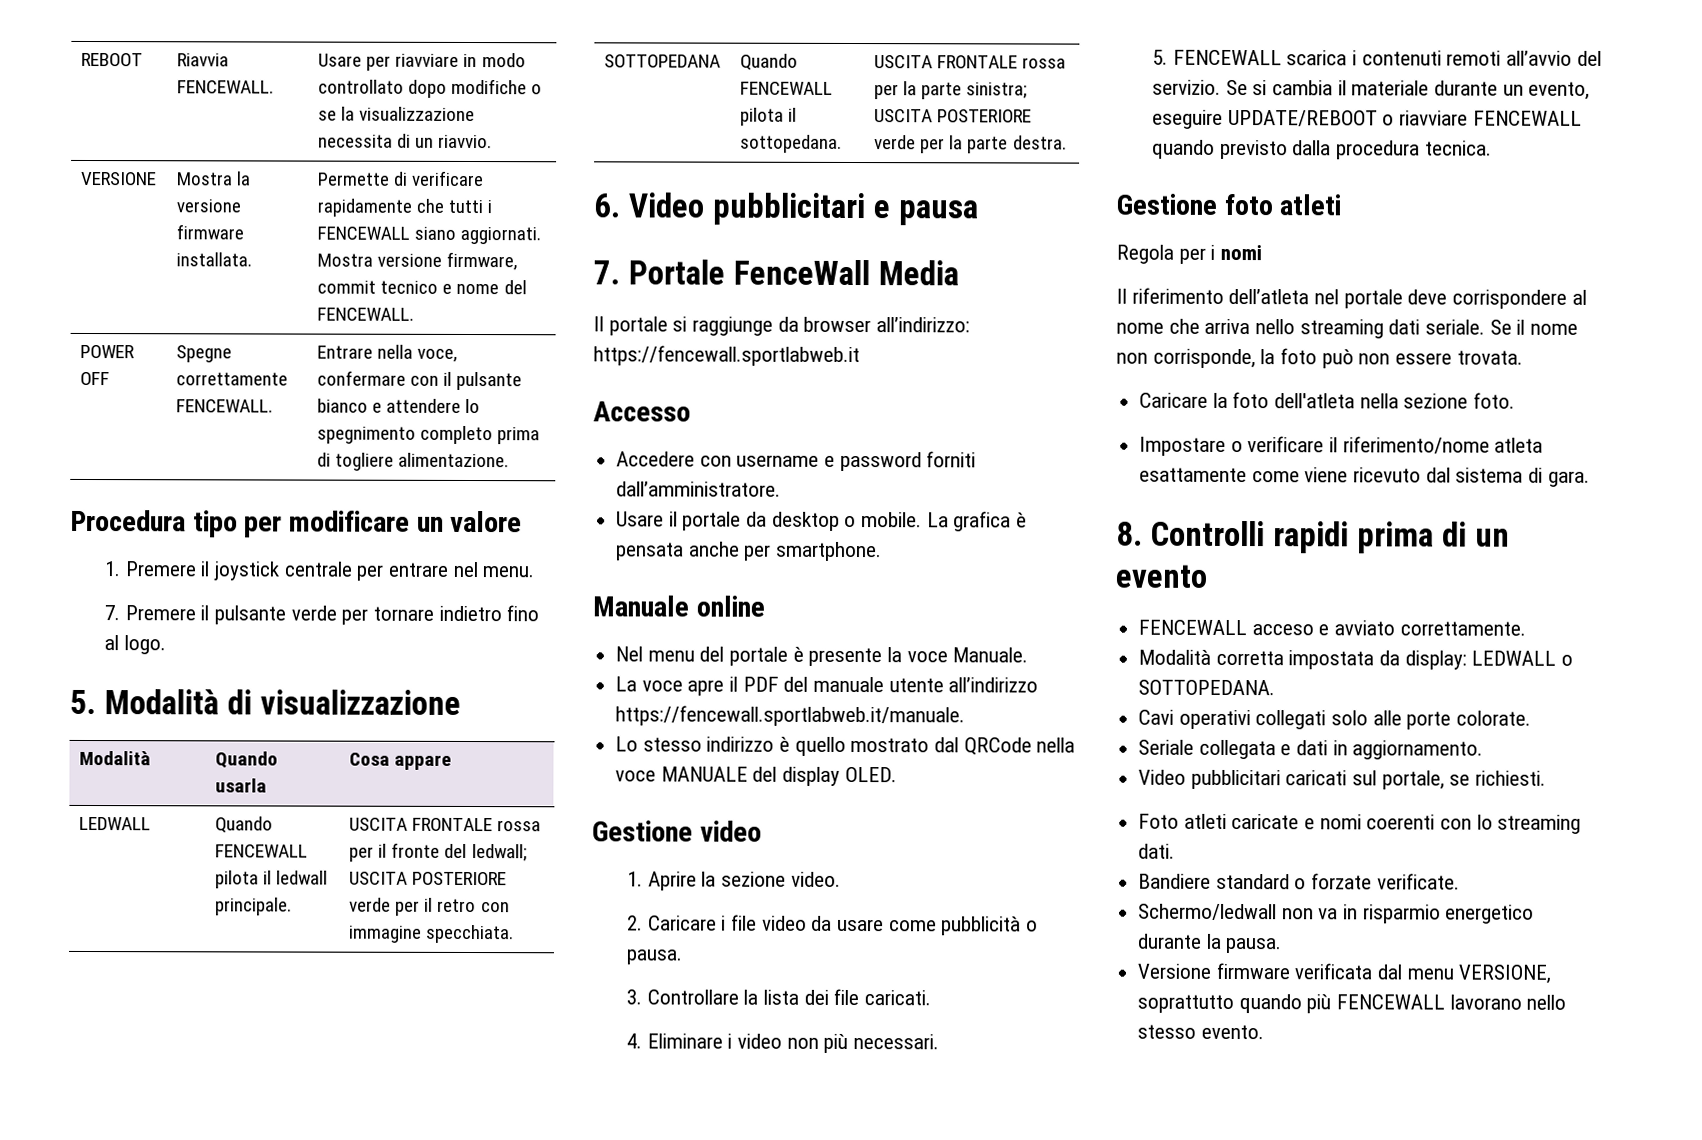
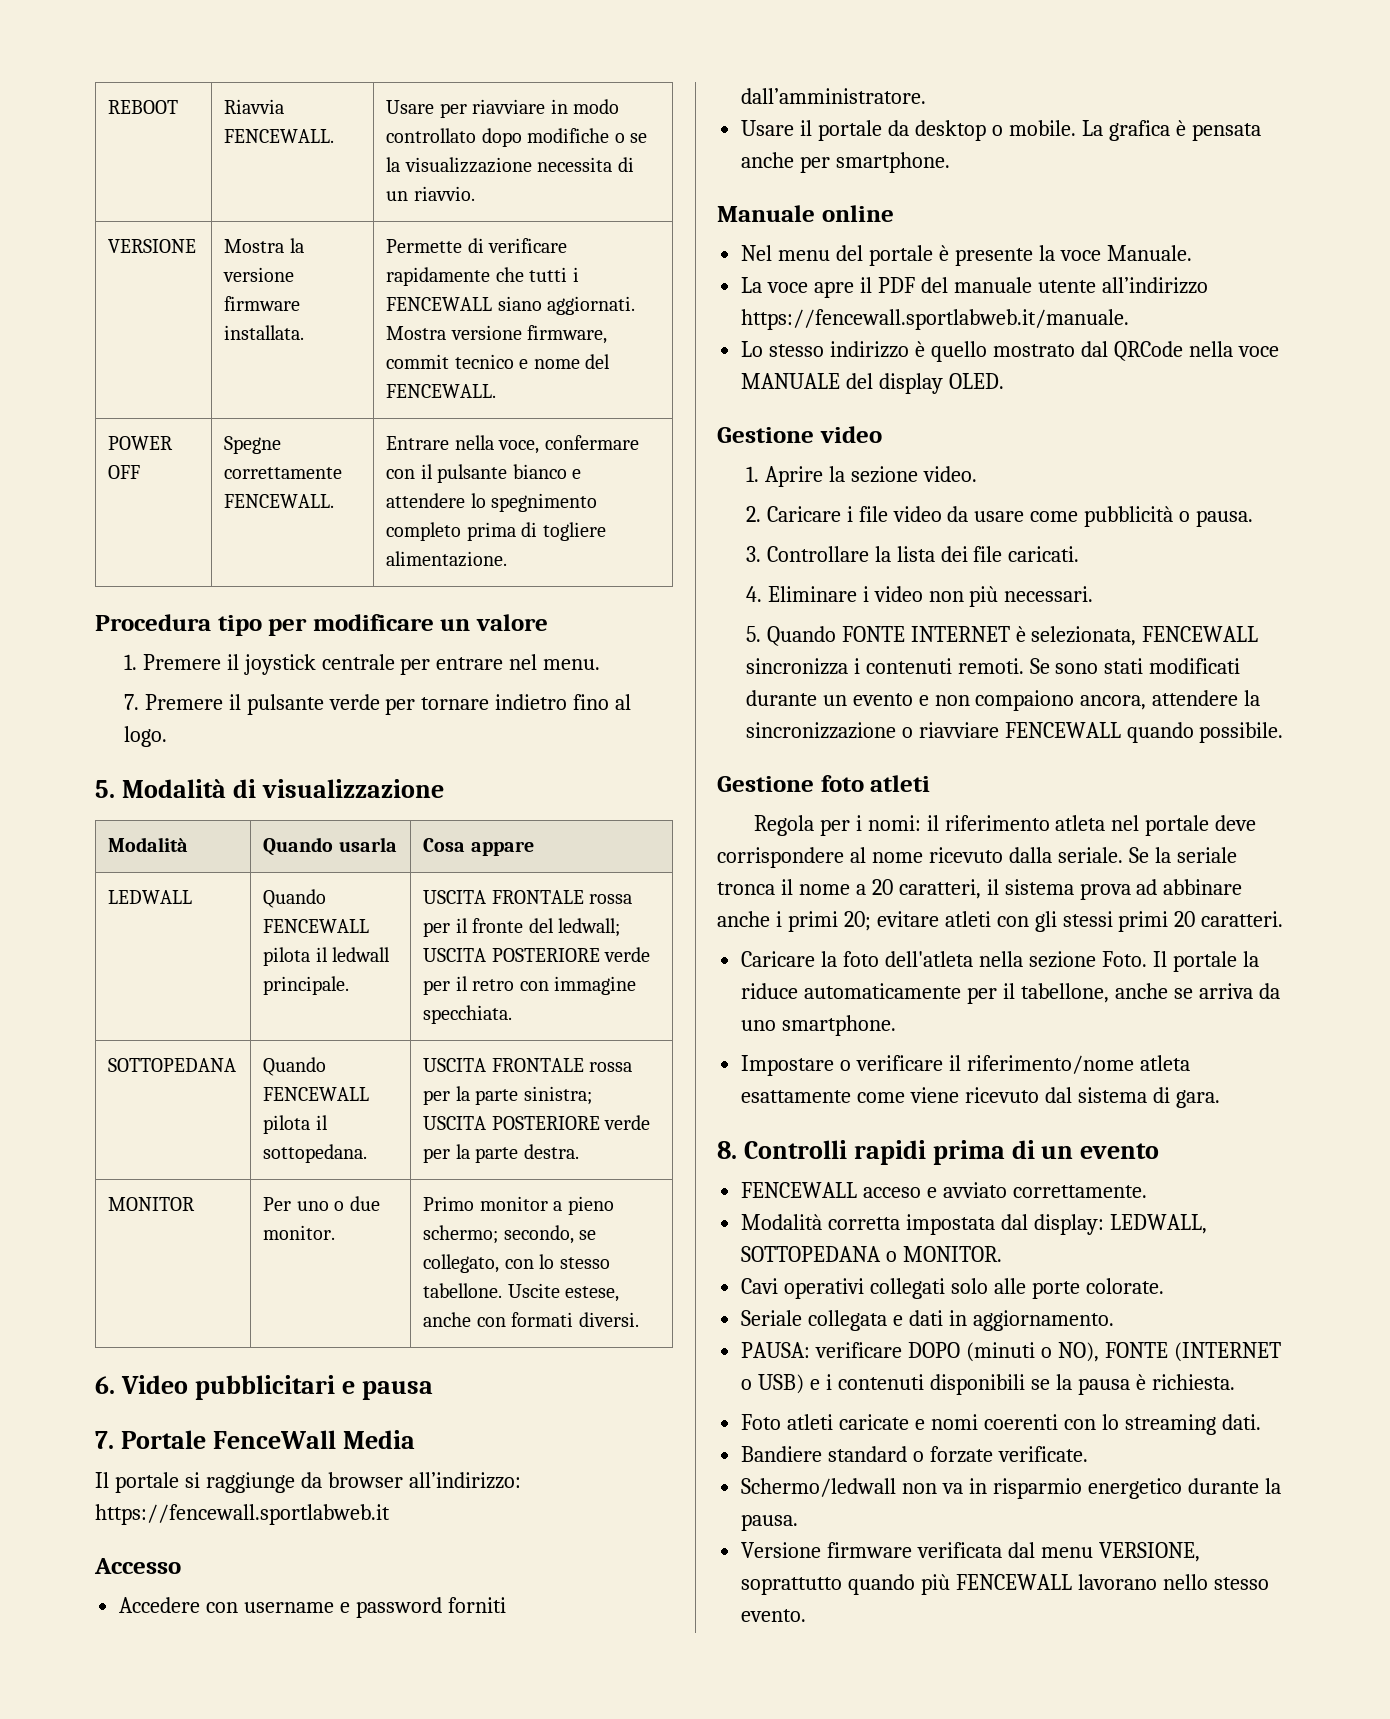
+ MONITOR | Per uno o due monitor. | Primo monitor a pieno schermo; secondo, se collegato, con lo stesso tabellone. Uscite estese, anche con formati diversi.
- 5. FENCEWALL scarica i contenuti remoti all’avvio del servizio. Se si cambia il materiale durante un evento, eseguire UPDATE/REBOOT o riavviare FENCEWALL quando previsto dalla procedura tecnica.
+ 5. Quando FONTE INTERNET è selezionata, FENCEWALL sincronizza i contenuti remoti. Se sono stati modificati durante un evento e non compaiono ancora, attendere la sincronizzazione o riavviare FENCEWALL quando possibile.
- Regola per i nomi
- Il riferimento dell’atleta nel portale deve corrispondere al nome che arriva nello streaming dati seriale. Se il nome non corrisponde, la foto può non essere trovata.
+ Regola per i nomi: il riferimento atleta nel portale deve corrispondere al nome ricevuto dalla seriale. Se la seriale tronca il nome a 20 caratteri, il sistema prova ad abbinare anche i primi 20; evitare atleti con gli stessi primi 20 caratteri.
- Caricare la foto dell'atleta nella sezione foto.
+ Caricare la foto dell'atleta nella sezione Foto. Il portale la riduce automaticamente per il tabellone, anche se arriva da uno smartphone.
- Modalità corretta impostata da display: LEDWALL o SOTTOPEDANA.
+ Modalità corretta impostata dal display: LEDWALL, SOTTOPEDANA o MONITOR.
- Video pubblicitari caricati sul portale, se richiesti.
+ PAUSA: verificare DOPO (minuti o NO), FONTE (INTERNET o USB) e i contenuti disponibili se la pausa è richiesta.

